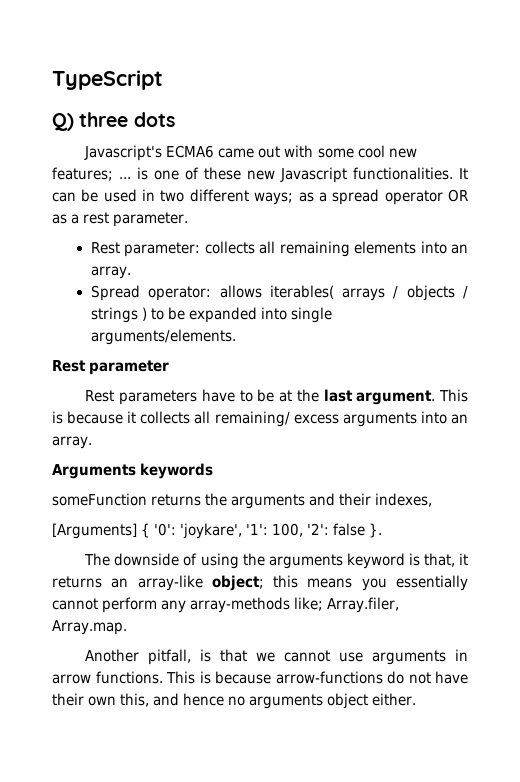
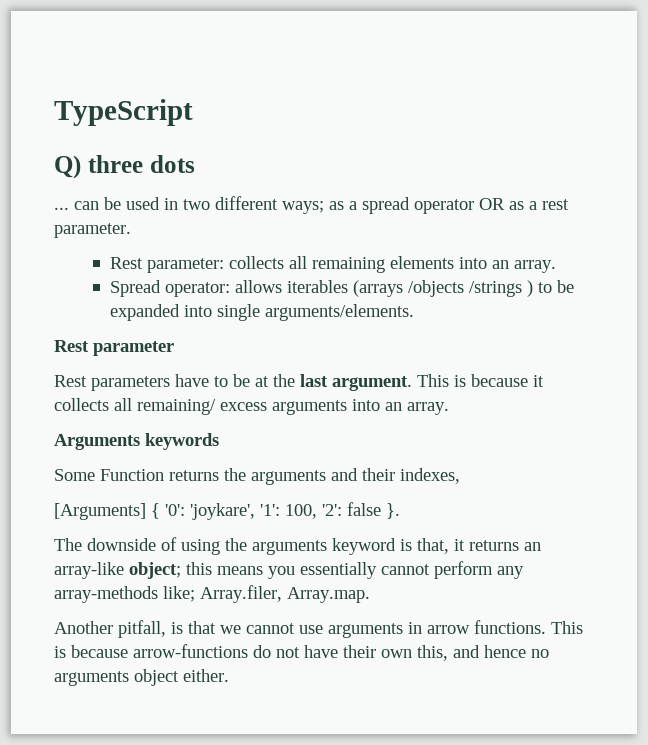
- Javascript's ECMA6 came out with some cool new features; ... is one of these new Javascript functionalities. It can be used in two different ways; as a spread operator OR as a rest parameter.
+ ... can be used in two different ways; as a spread operator OR as a rest parameter.
- Spread operator: allows iterables( arrays / objects / strings ) to be expanded into single arguments/elements.
+ Spread operator: allows iterables (arrays /objects /strings ) to be expanded into single arguments/elements.
- someFunction returns the arguments and their indexes,
+ Some Function returns the arguments and their indexes,

